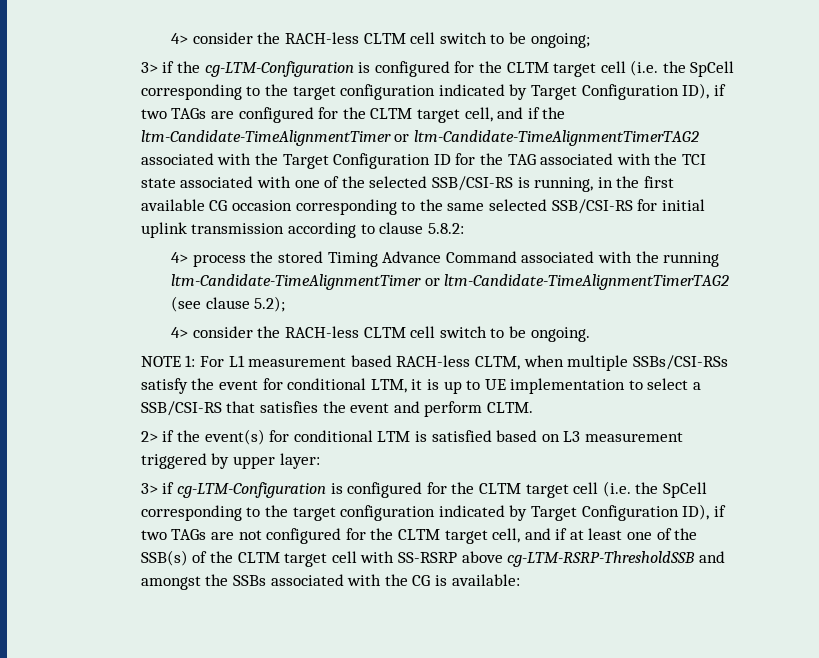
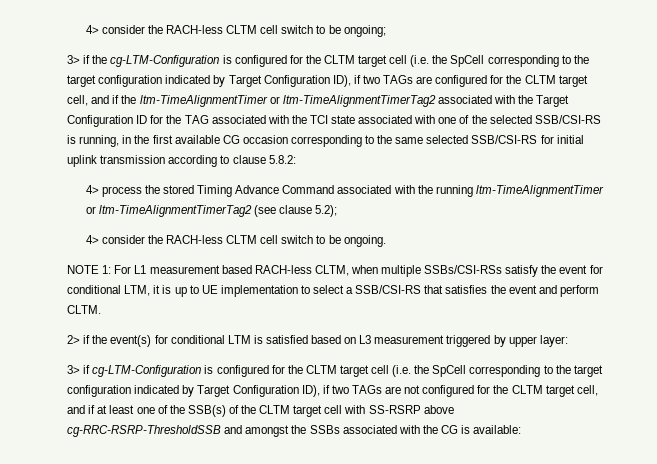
- 3> if the cg-LTM-Configuration is configured for the CLTM target cell (i.e. the SpCell corresponding to the target configuration indicated by Target Configuration ID), if two TAGs are configured for the CLTM target cell, and if the ltm-Candidate-TimeAlignmentTimer or ltm-Candidate-TimeAlignmentTimerTAG2 associated with the Target Configuration ID for the TAG associated with the TCI state associated with one of the selected SSB/CSI-RS is running, in the first available CG occasion corresponding to the same selected SSB/CSI-RS for initial uplink transmission according to clause 5.8.2:
+ 3> if the cg-LTM-Configuration is configured for the CLTM target cell (i.e. the SpCell corresponding to the target configuration indicated by Target Configuration ID), if two TAGs are configured for the CLTM target cell, and if the ltm-TimeAlignmentTimer or ltm-TimeAlignmentTimerTag2 associated with the Target Configuration ID for the TAG associated with the TCI state associated with one of the selected SSB/CSI-RS is running, in the first available CG occasion corresponding to the same selected SSB/CSI-RS for initial uplink transmission according to clause 5.8.2:
- 4> process the stored Timing Advance Command associated with the running ltm-Candidate-TimeAlignmentTimer or ltm-Candidate-TimeAlignmentTimerTAG2 (see clause 5.2);
+ 4> process the stored Timing Advance Command associated with the running ltm-TimeAlignmentTimer or ltm-TimeAlignmentTimerTag2 (see clause 5.2);
- 3> if cg-LTM-Configuration is configured for the CLTM target cell (i.e. the SpCell corresponding to the target configuration indicated by Target Configuration ID), if two TAGs are not configured for the CLTM target cell, and if at least one of the SSB(s) of the CLTM target cell with SS-RSRP above cg-LTM-RSRP-ThresholdSSB and amongst the SSBs associated with the CG is available:
+ 3> if cg-LTM-Configuration is configured for the CLTM target cell (i.e. the SpCell corresponding to the target configuration indicated by Target Configuration ID), if two TAGs are not configured for the CLTM target cell, and if at least one of the SSB(s) of the CLTM target cell with SS-RSRP above cg-RRC-RSRP-ThresholdSSB and amongst the SSBs associated with the CG is available:

